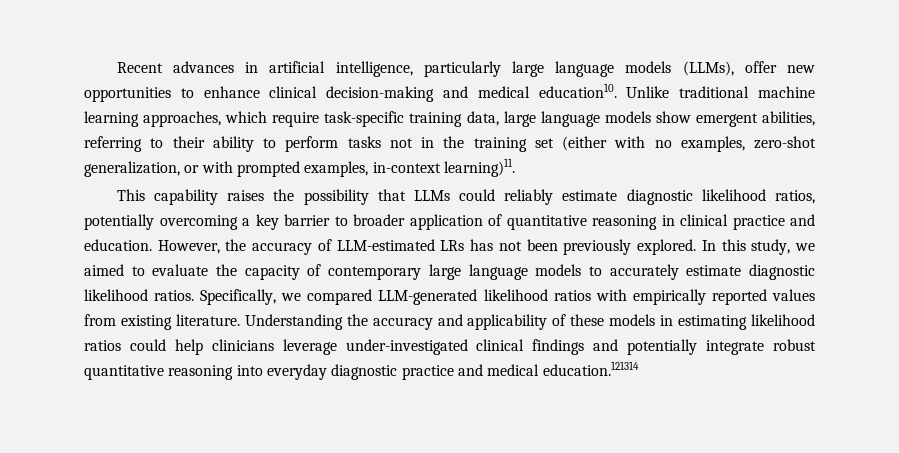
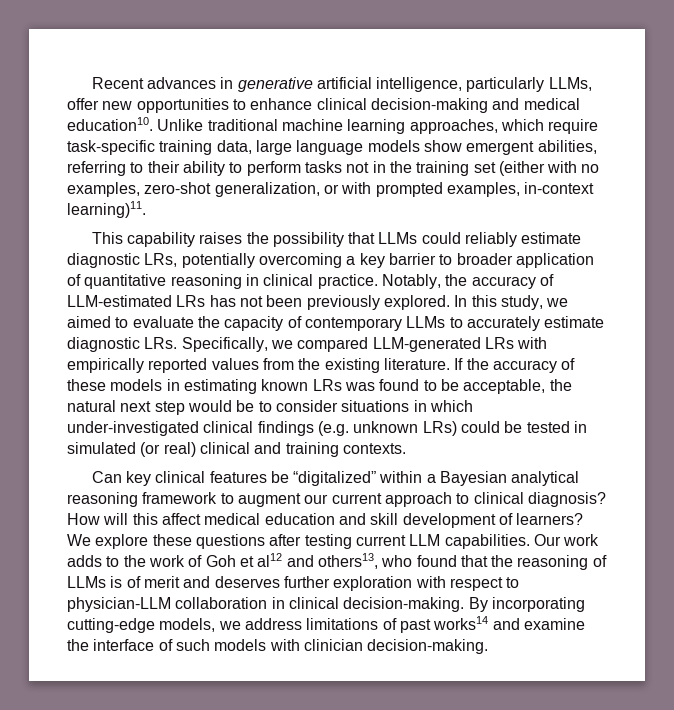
- Recent advances in artificial intelligence, particularly large language models (LLMs), offer new opportunities to enhance clinical decision-making and medical education10.
+ Recent advances in generative artificial intelligence, particularly LLMs, offer new opportunities to enhance clinical decision-making and medical education10.
- This capability raises the possibility that LLMs could reliably estimate diagnostic likelihood ratios, potentially overcoming a key barrier to broader application of quantitative reasoning in clinical practice and education. However, the accuracy of LLM-estimated LRs has not been previously explored.
+ This capability raises the possibility that LLMs could reliably estimate diagnostic LRs, potentially overcoming a key barrier to broader application of quantitative reasoning in clinical practice. Notably, the accuracy of LLM-estimated LRs has not been previously explored.
- In this study, we aimed to evaluate the capacity of contemporary large language models to accurately estimate diagnostic likelihood ratios. Specifically, we compared LLM-generated likelihood ratios with empirically reported values from existing literature.
+ In this study, we aimed to evaluate the capacity of contemporary LLMs to accurately estimate diagnostic LRs. Specifically, we compared LLM-generated LRs with empirically reported values from the existing literature.
- Understanding the accuracy and applicability of these models in estimating likelihood ratios could help clinicians leverage under-investigated clinical findings and potentially integrate robust quantitative reasoning into everyday diagnostic practice and medical education.121314
+ If the accuracy of these models in estimating known LRs was found to be acceptable, the natural next step would be to consider situations in which under-investigated clinical findings (e.g. unknown LRs) could be tested in simulated (or real) clinical and training contexts.
+ Can key clinical features be “digitalized” within a Bayesian analytical reasoning framework to augment our current approach to clinical diagnosis? How will this affect medical education and skill development of learners? We explore these questions after testing current LLM capabilities. Our work adds to the work of Goh et al12 and others13, who found that the reasoning of LLMs is of merit and deserves further exploration with respect to physician-LLM collaboration in clinical decision-making. By incorporating cutting-edge models, we address limitations of past works14 and examine the interface of such models with clinician decision-making.

